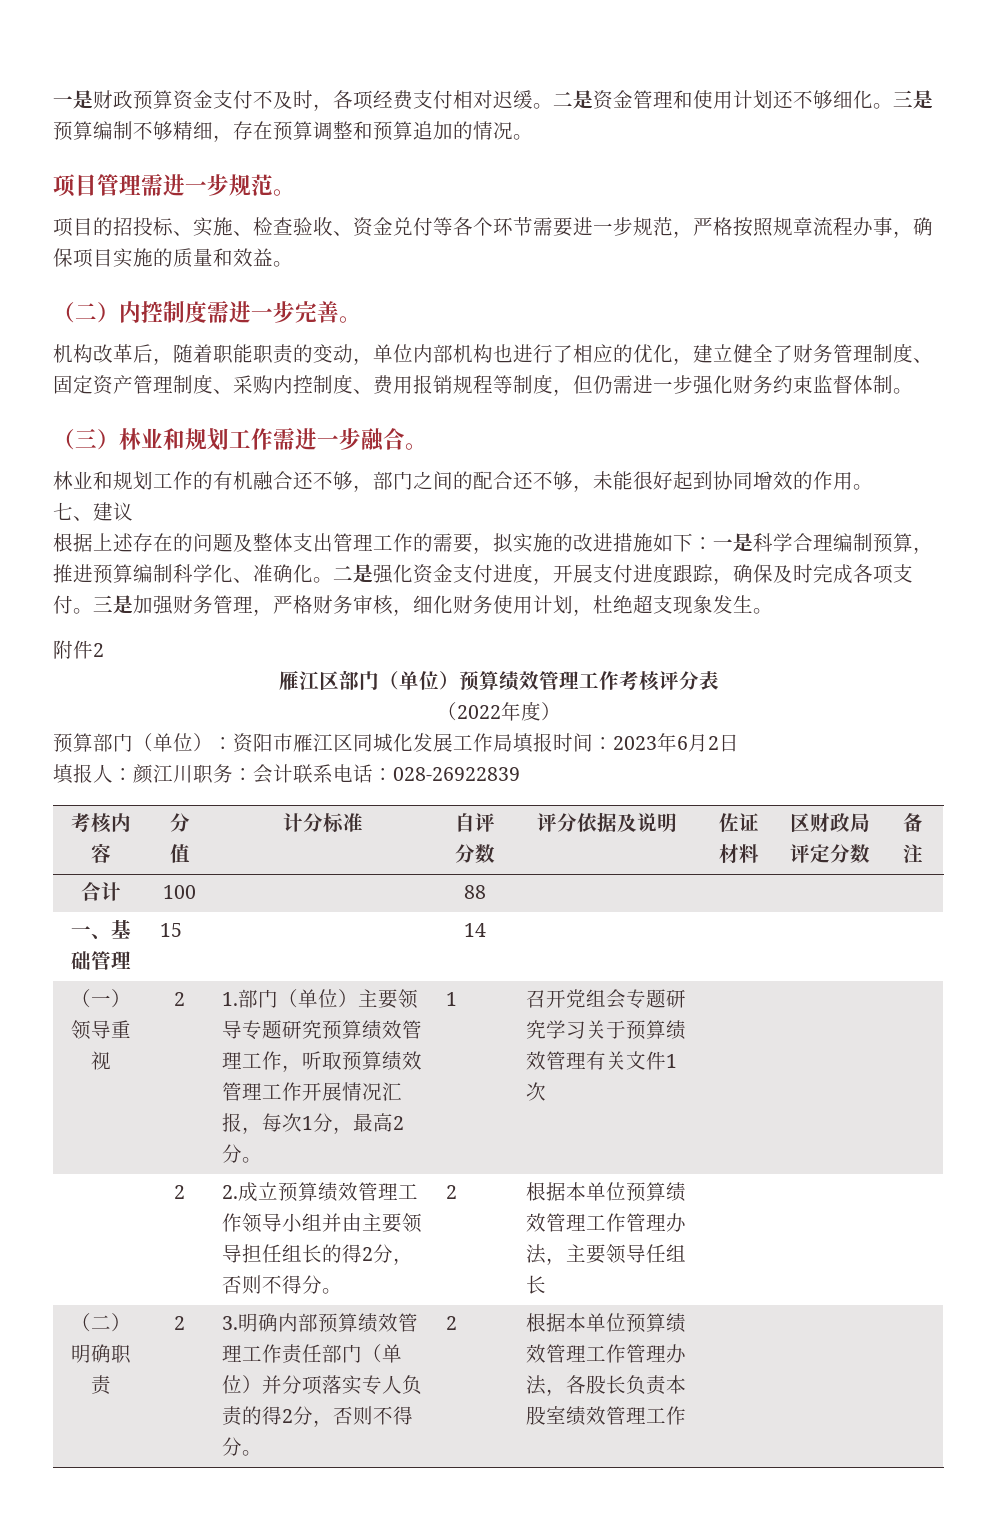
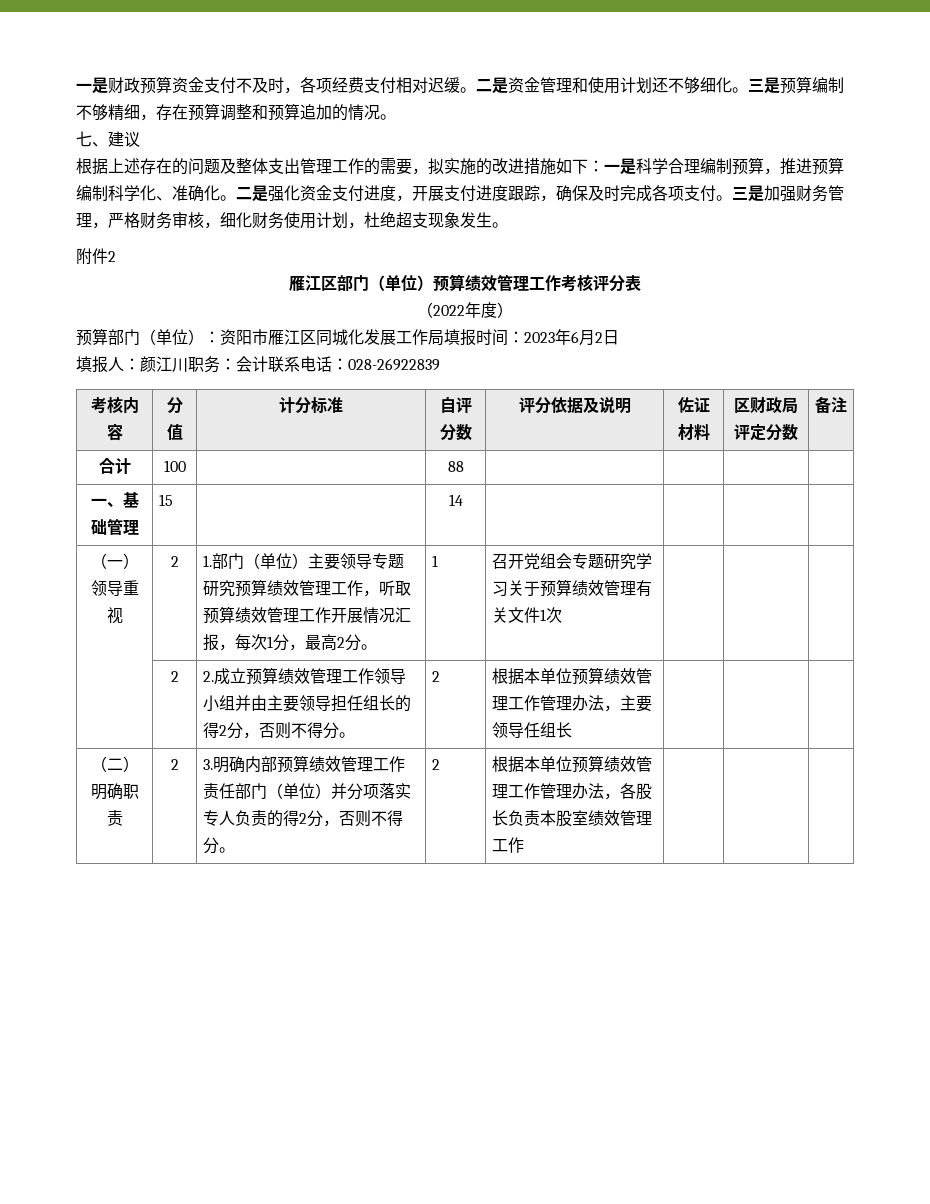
- 项目管理需进一步规范。
- 项目的招投标、实施、检查验收、资金兑付等各个环节需要进一步规范，严格按照规章流程办事，确保项目实施的质量和效益。
- （二）内控制度需进一步完善。
- 机构改革后，随着职能职责的变动，单位内部机构也进行了相应的优化，建立健全了财务管理制度、固定资产管理制度、采购内控制度、费用报销规程等制度，但仍需进一步强化财务约束监督体制。
- （三）林业和规划工作需进一步融合。
- 林业和规划工作的有机融合还不够，部门之间的配合还不够，未能很好起到协同增效的作用。

